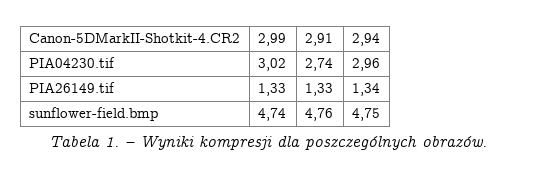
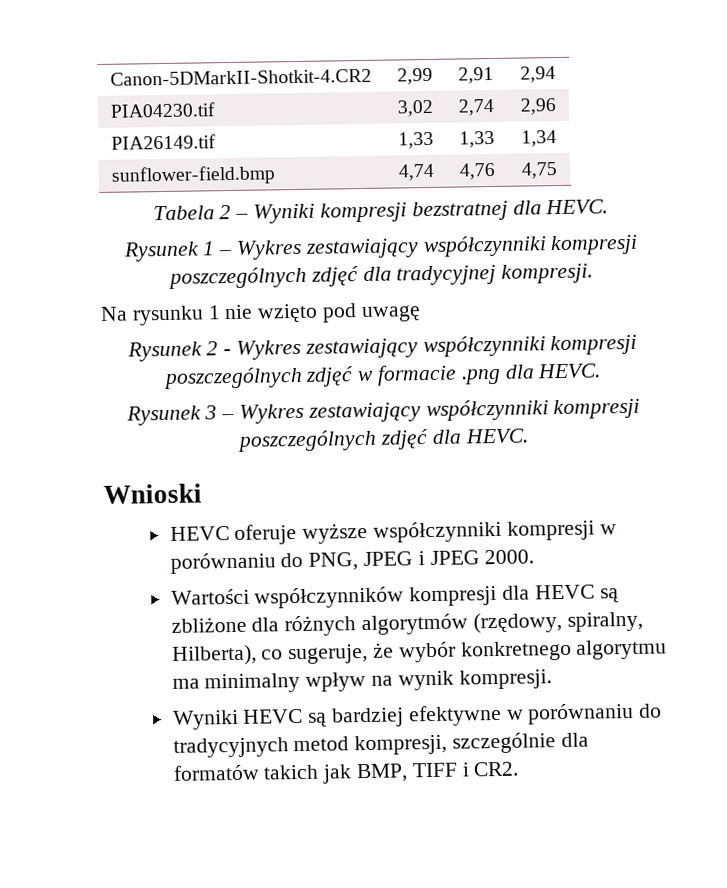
- Tabela 1. – Wyniki kompresji dla poszczególnych obrazów.
+ Tabela 2 – Wyniki kompresji bezstratnej dla HEVC.
+ Rysunek 1 – Wykres zestawiający współczynniki kompresji poszczególnych zdjęć dla tradycyjnej kompresji.
+ Na rysunku 1 nie wzięto pod uwagę
+ Rysunek 2 - Wykres zestawiający współczynniki kompresji poszczególnych zdjęć w formacie .png dla HEVC.
+ Rysunek 3 – Wykres zestawiający współczynniki kompresji poszczególnych zdjęć dla HEVC.
+ Wnioski
+ HEVC oferuje wyższe współczynniki kompresji w porównaniu do PNG, JPEG i JPEG 2000.
+ Wartości współczynników kompresji dla HEVC są zbliżone dla różnych algorytmów (rzędowy, spiralny, Hilberta), co sugeruje, że wybór konkretnego algorytmu ma minimalny wpływ na wynik kompresji.
+ Wyniki HEVC są bardziej efektywne w porównaniu do tradycyjnych metod kompresji, szczególnie dla formatów takich jak BMP, TIFF i CR2.

